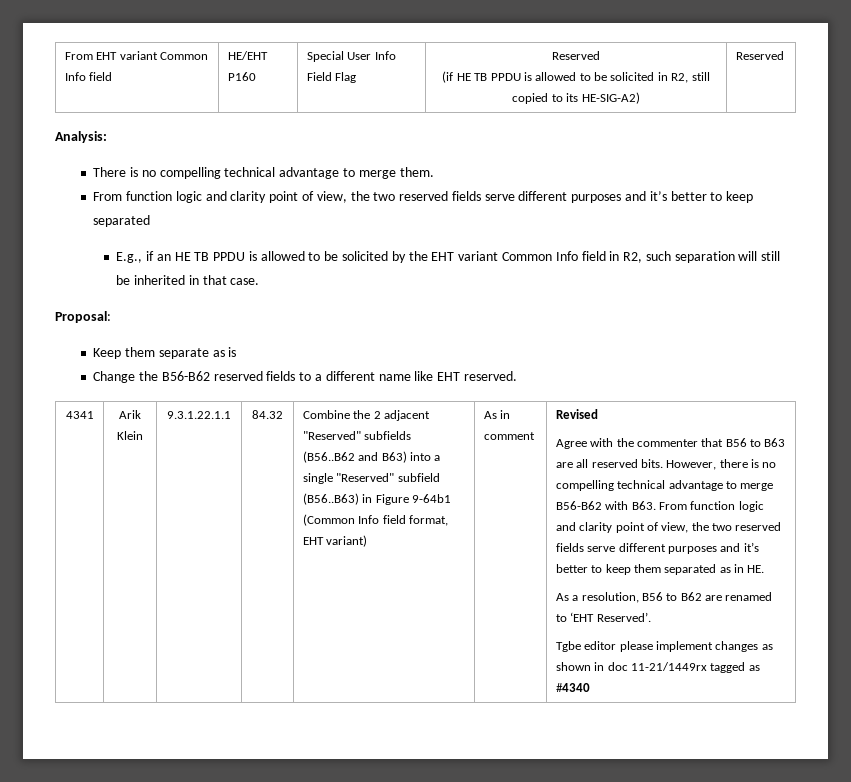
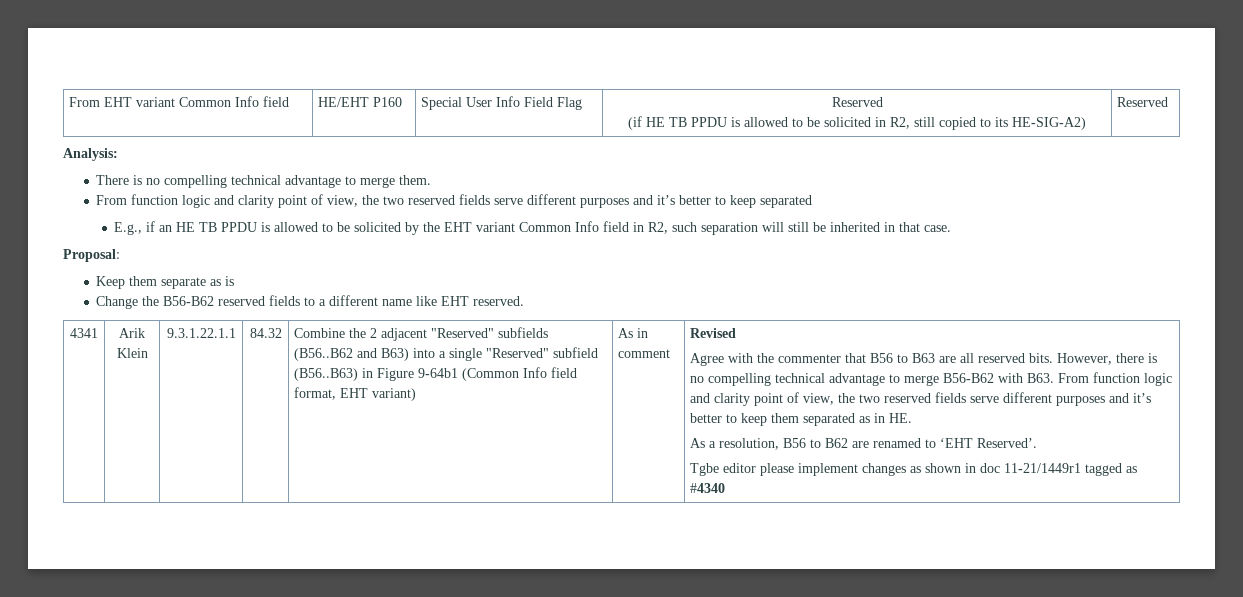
- Tgbe editor please implement changes as shown in doc 11-21/1449rx tagged as #4340
+ Tgbe editor please implement changes as shown in doc 11-21/1449r1 tagged as #4340

